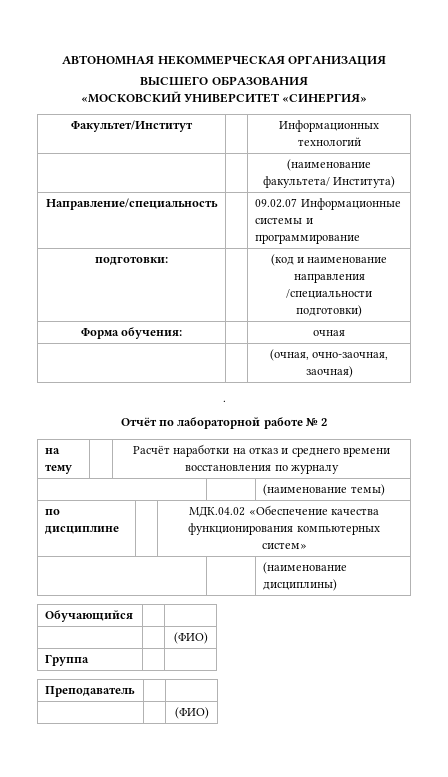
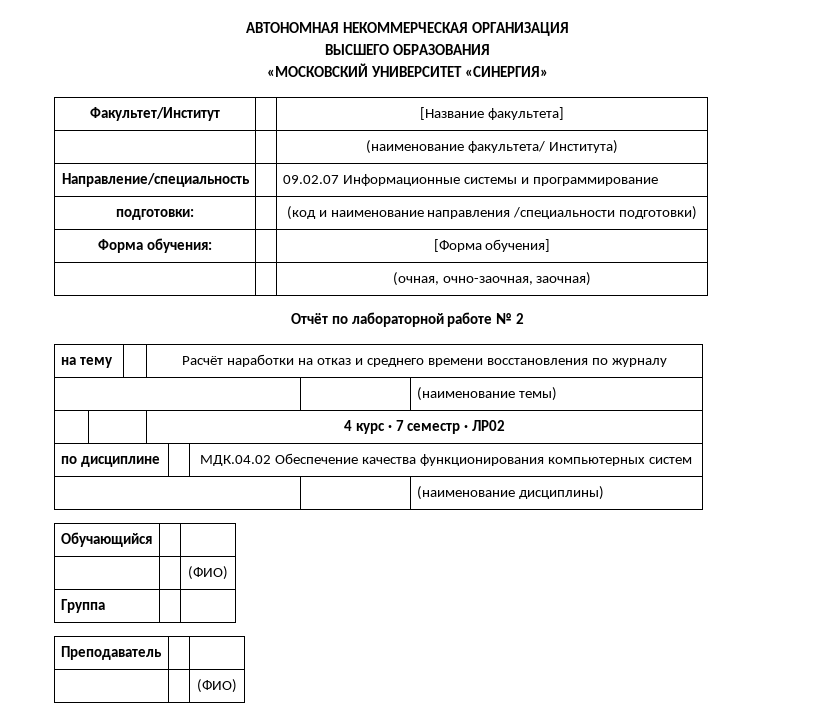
- Факультет/Институт | | Информационных технологий
+ Факультет/Институт | | [Название факультета]
- Форма обучения: | | очная
+ Форма обучения: | | [Форма обучения]
- .
+ | | 4 курс · 7 семестр · ЛР02
- по дисциплине | | МДК.04.02 «Обеспечение качества функционирования компьютерных систем»
+ по дисциплине | | МДК.04.02 Обеспечение качества функционирования компьютерных систем

